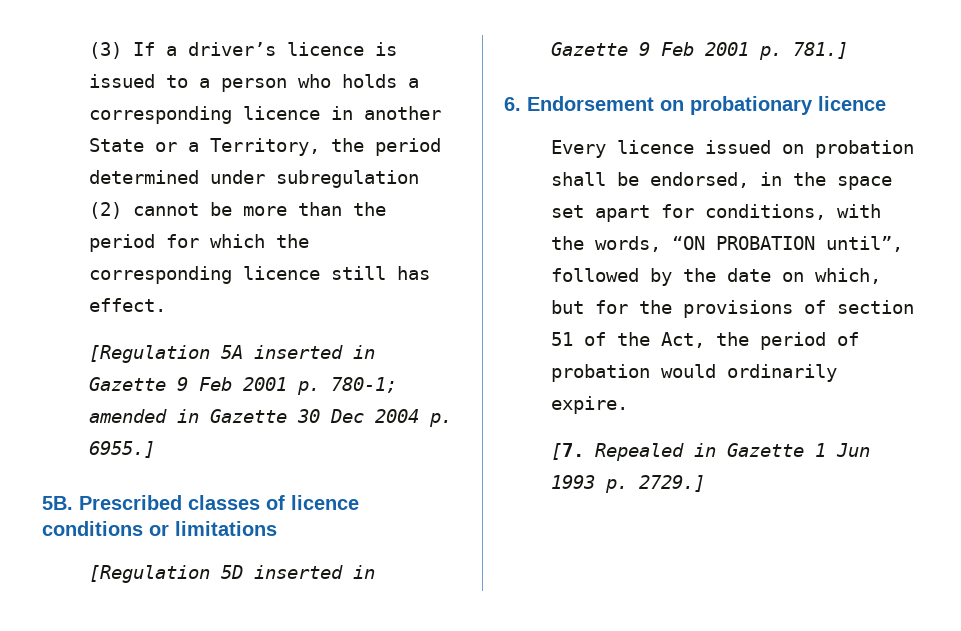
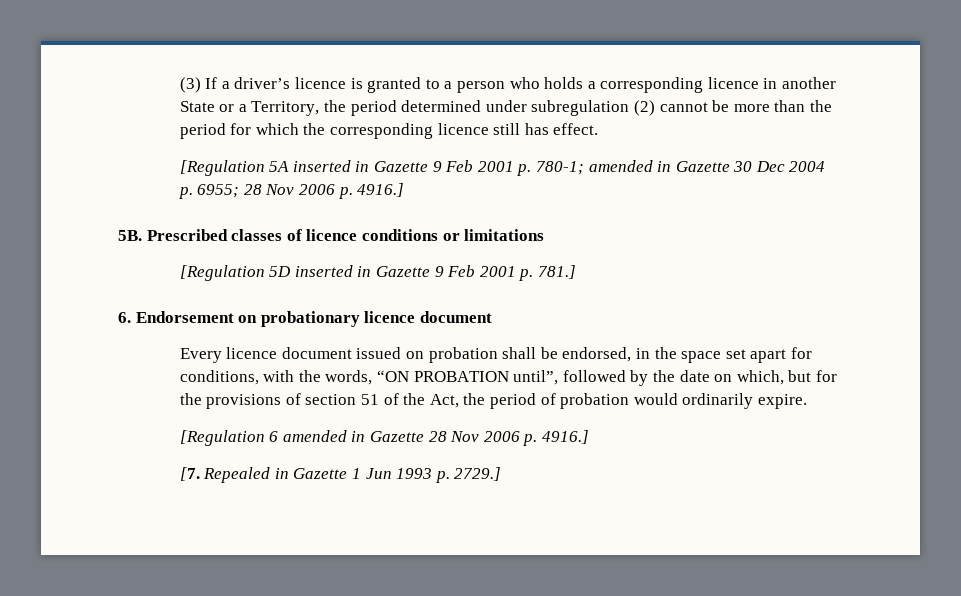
- (3) If a driver’s licence is issued to a person who holds a corresponding licence in another State or a Territory, the period determined under subregulation (2) cannot be more than the period for which the corresponding licence still has effect.
+ (3) If a driver’s licence is granted to a person who holds a corresponding licence in another State or a Territory, the period determined under subregulation (2) cannot be more than the period for which the corresponding licence still has effect.
- [Regulation 5A inserted in Gazette 9 Feb 2001 p. 780-1; amended in Gazette 30 Dec 2004 p. 6955.]
+ [Regulation 5A inserted in Gazette 9 Feb 2001 p. 780-1; amended in Gazette 30 Dec 2004 p. 6955; 28 Nov 2006 p. 4916.]
- 6. Endorsement on probationary licence
+ 6. Endorsement on probationary licence document
- Every licence issued on probation shall be endorsed, in the space set apart for conditions, with the words, “ON PROBATION until”, followed by the date on which, but for the provisions of section 51 of the Act, the period of probation would ordinarily expire.
+ Every licence document issued on probation shall be endorsed, in the space set apart for conditions, with the words, “ON PROBATION until”, followed by the date on which, but for the provisions of section 51 of the Act, the period of probation would ordinarily expire.
+ [Regulation 6 amended in Gazette 28 Nov 2006 p. 4916.]

